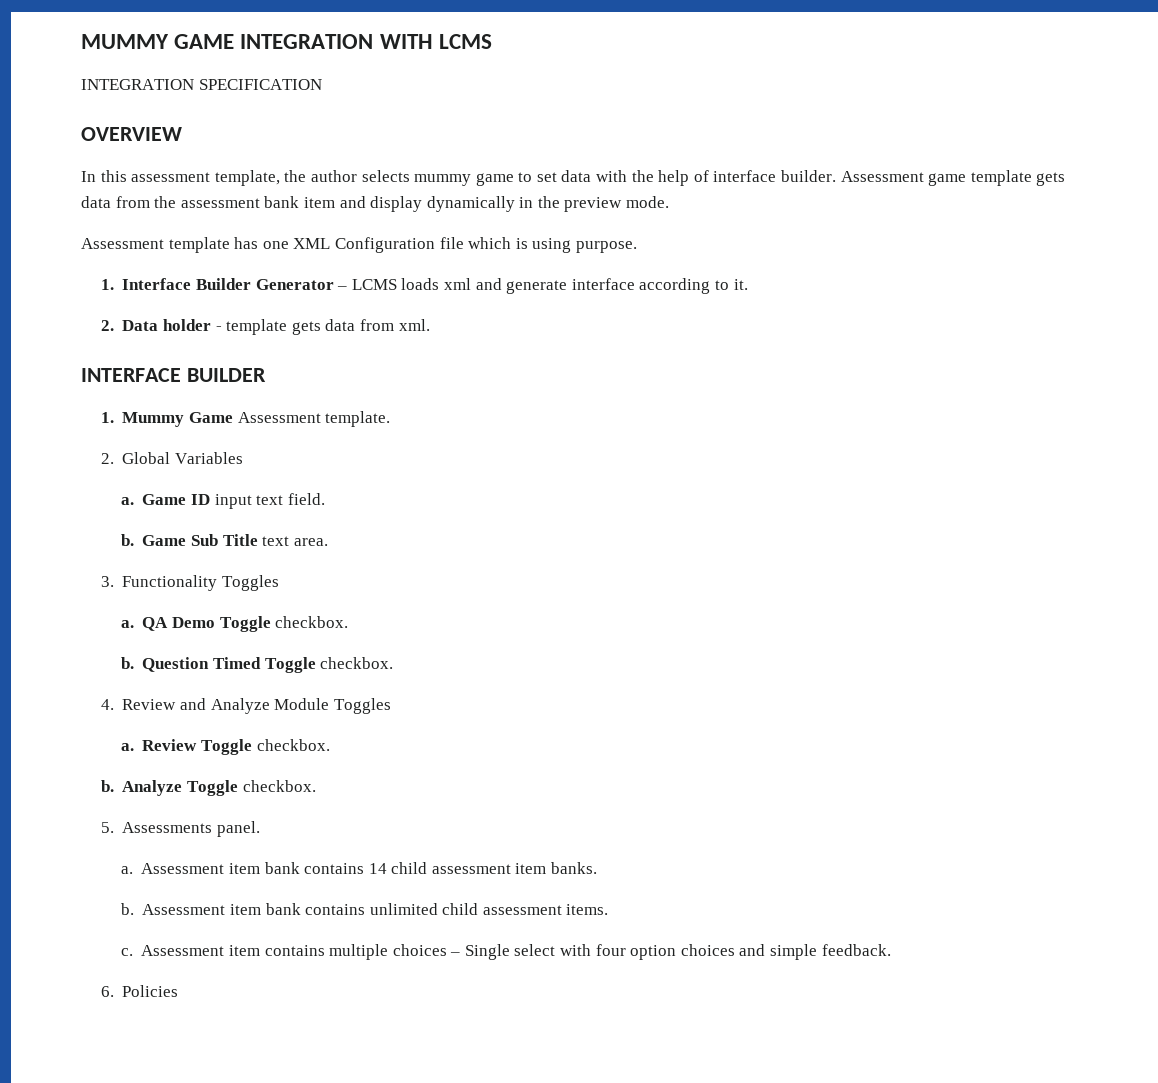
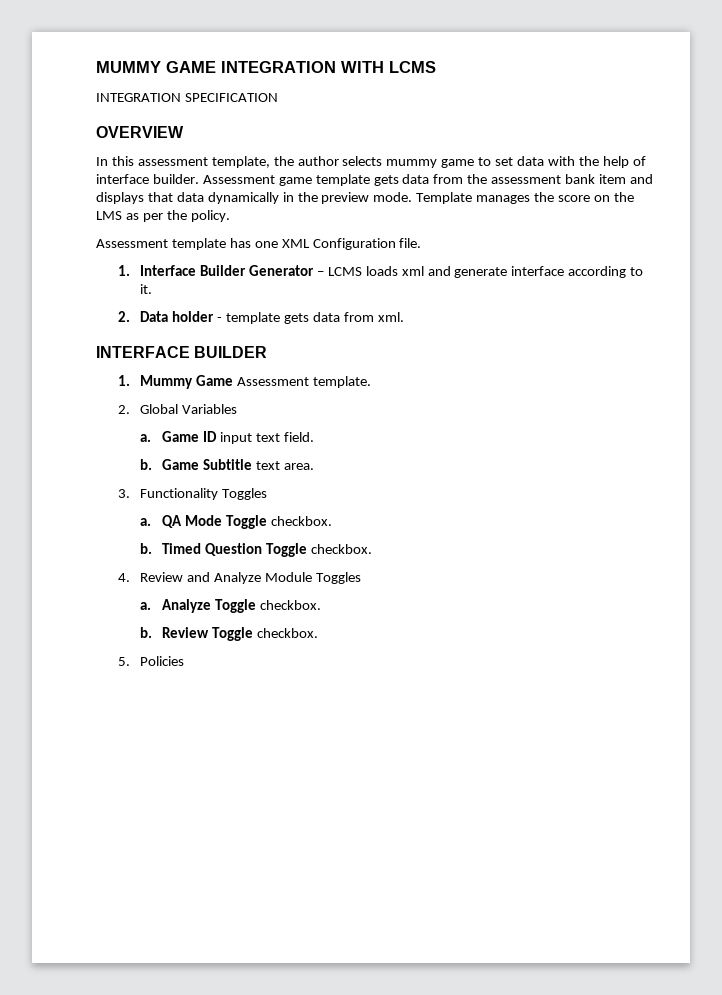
- Assessment game template gets data from the assessment bank item and display dynamically in the preview mode.
+ Assessment game template gets data from the assessment bank item and displays that data dynamically in the preview mode. Template manages the score on the LMS as per the policy.
- Assessment template has one XML Configuration file which is using purpose.
+ Assessment template has one XML Configuration file.
- Game Sub Title text area.
+ Game Subtitle text area.
- QA Demo Toggle checkbox.
- b. Question Timed Toggle checkbox.
+ QA Mode Toggle checkbox.
+ b. Timed Question Toggle checkbox.
+ Analyze Toggle checkbox.
+ b.
- b. Analyze Toggle checkbox.
- 5. Assessments panel.
- a. Assessment item bank contains 14 child assessment item banks.
- b. Assessment item bank contains unlimited child assessment items.
- c. Assessment item contains multiple choices – Single select with four option choices and simple feedback.
- 6. Policies
+ 5. Policies

